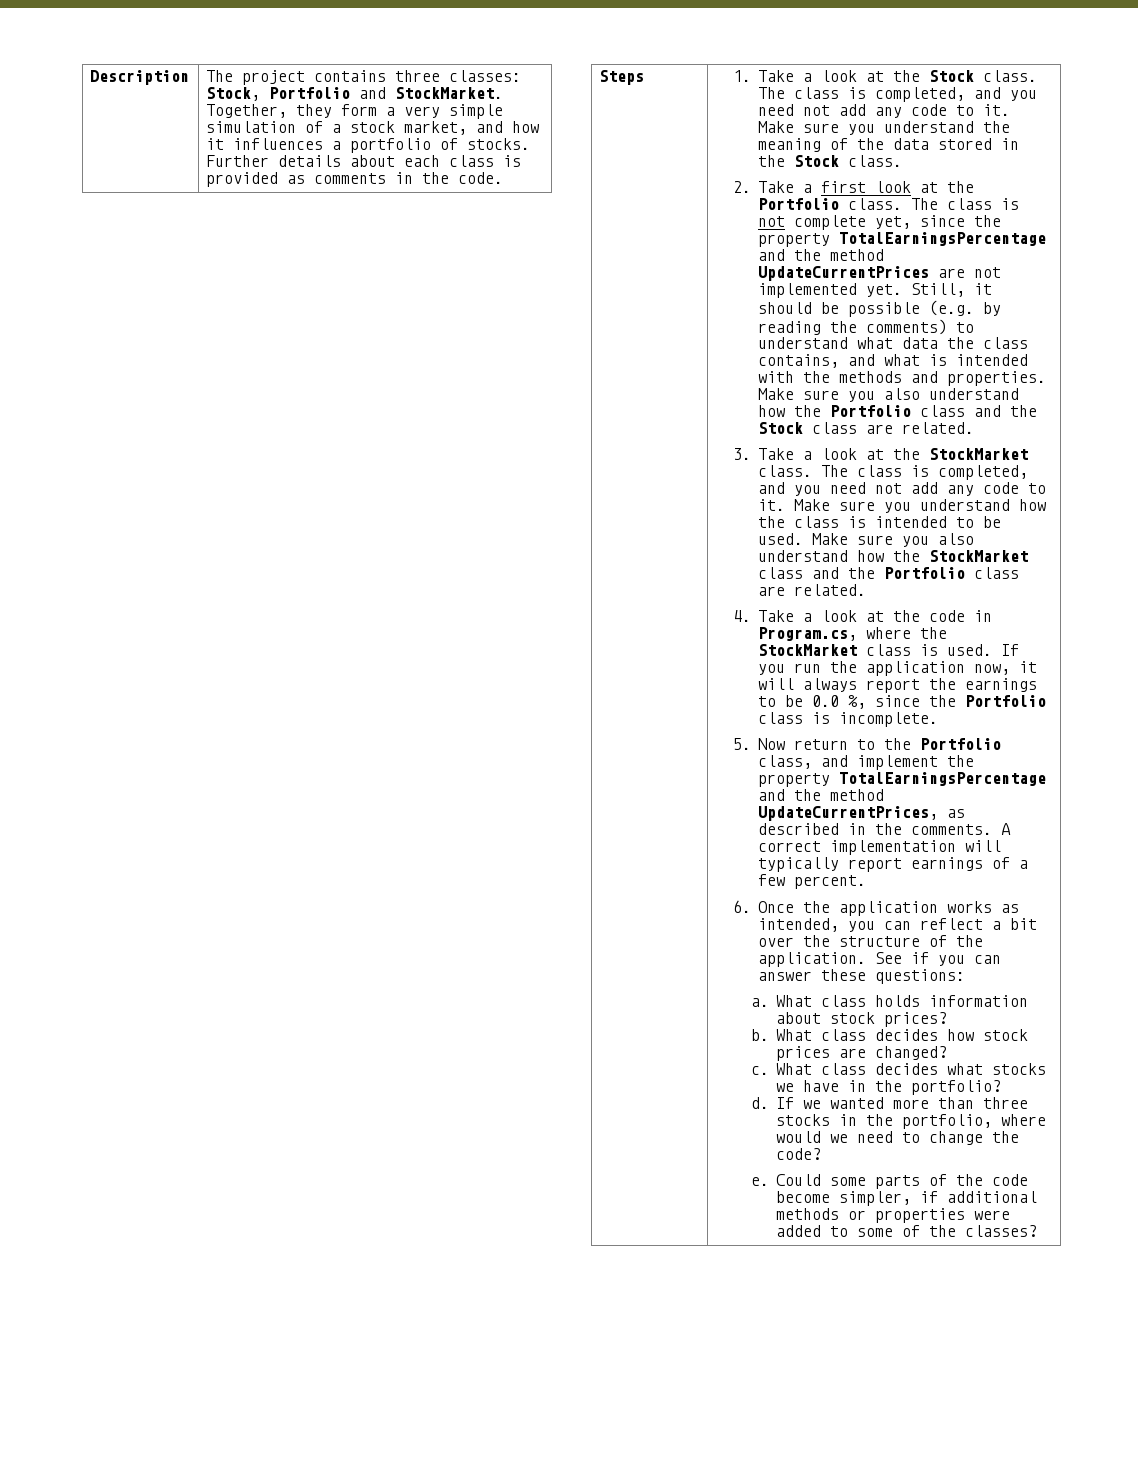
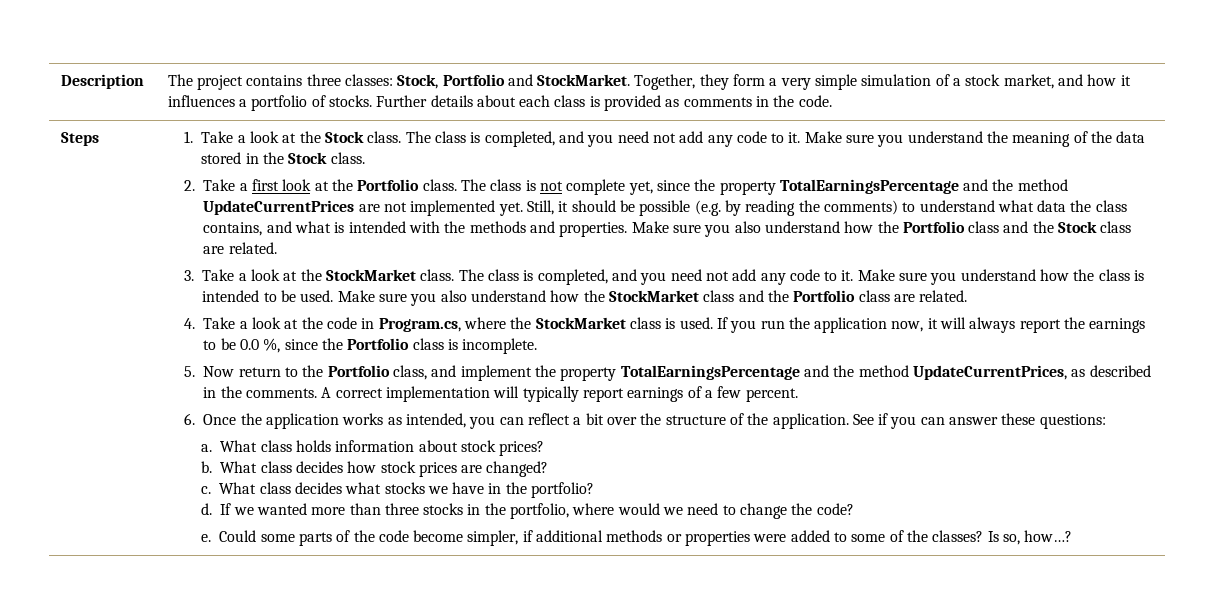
+ Is so, how…?

